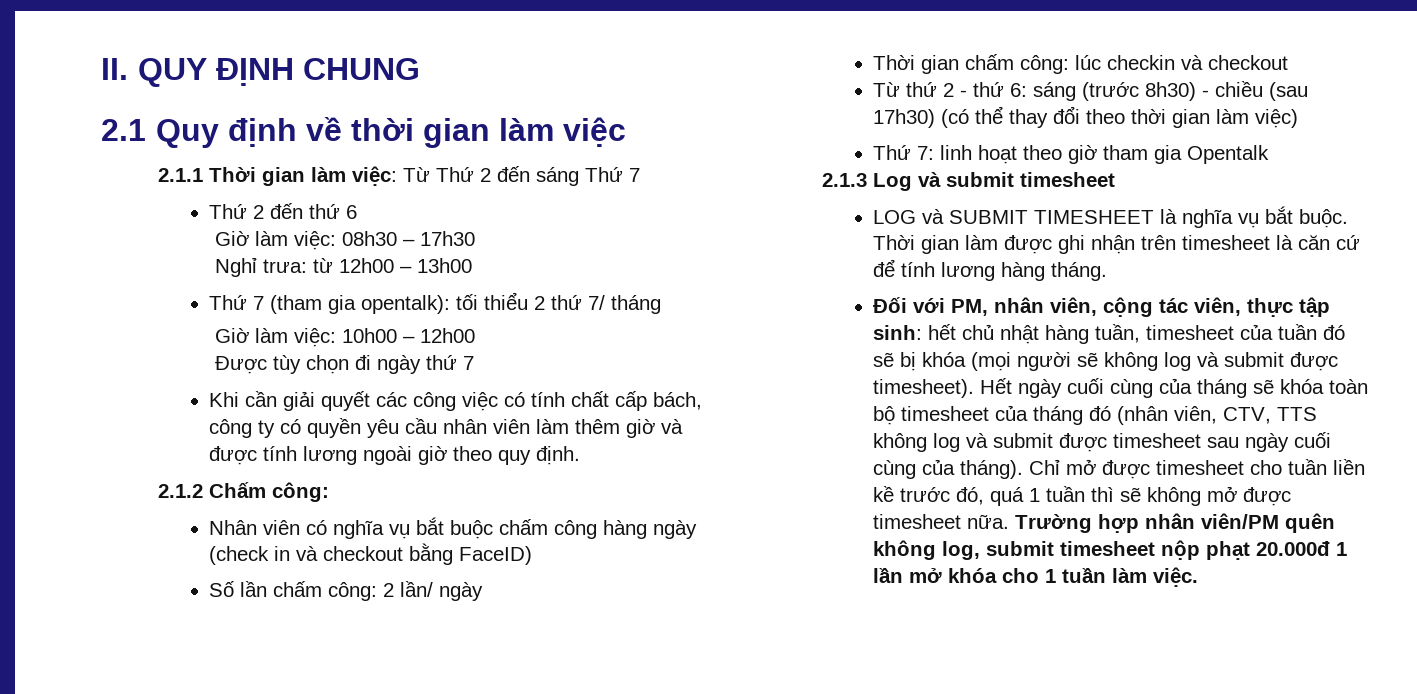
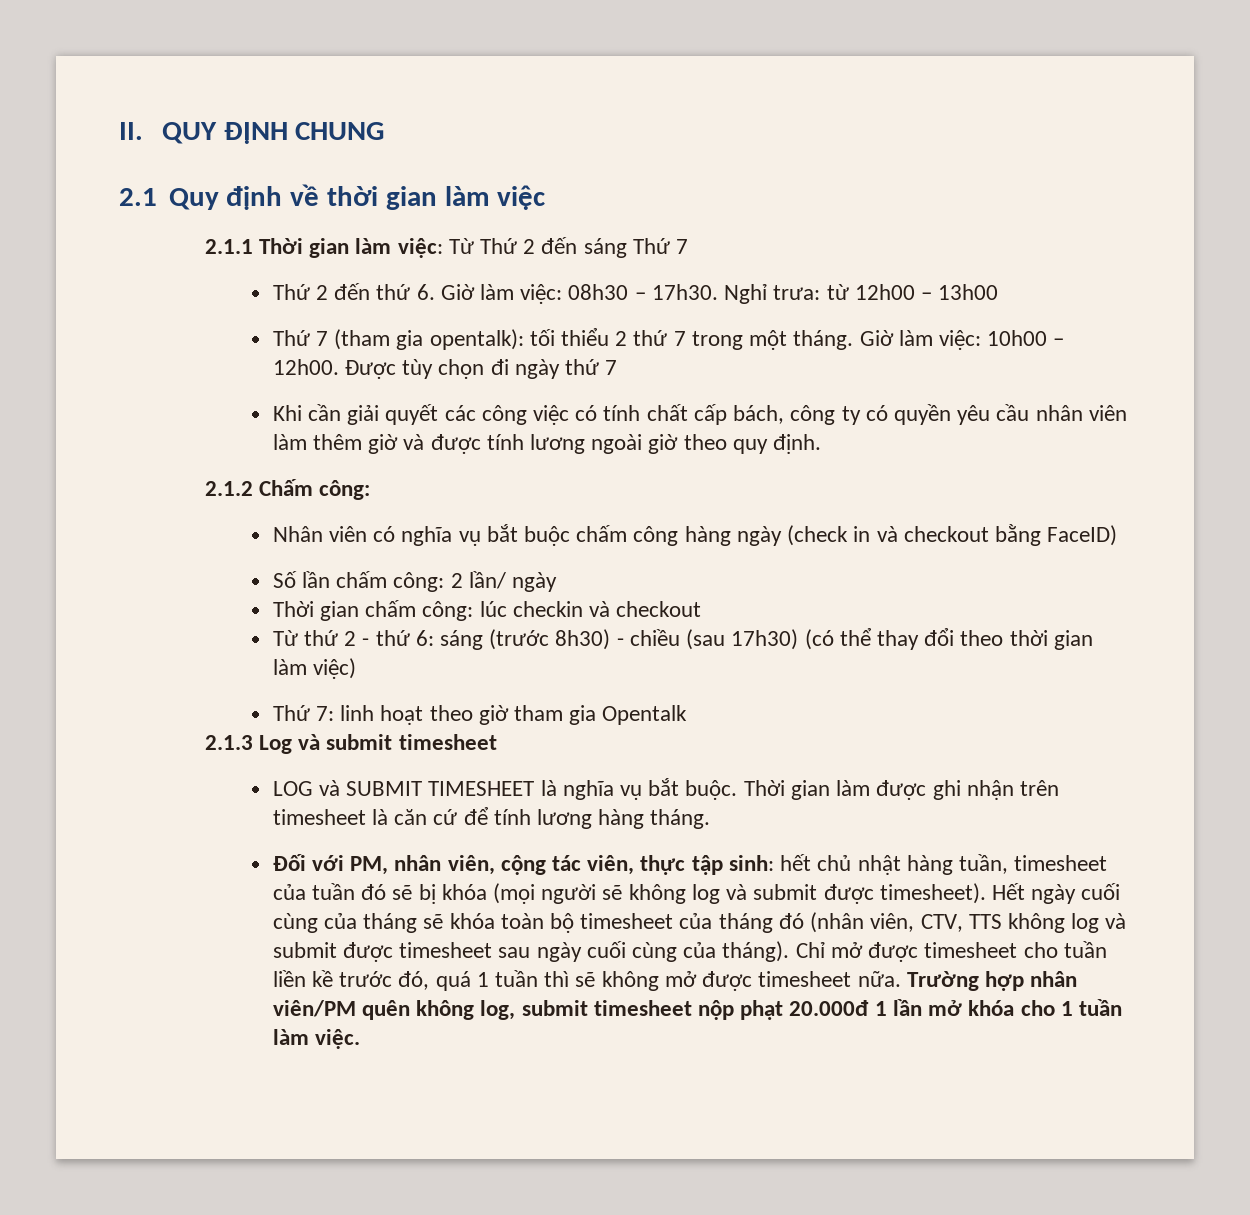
- Thứ 2 đến thứ 6
- Giờ làm việc: 08h30 – 17h30
- Nghỉ trưa: từ 12h00 – 13h00
+ Thứ 2 đến thứ 6. Giờ làm việc: 08h30 – 17h30. Nghỉ trưa: từ 12h00 – 13h00
- Thứ 7 (tham gia opentalk): tối thiểu 2 thứ 7/ tháng
- Giờ làm việc: 10h00 – 12h00
- Được tùy chọn đi ngày thứ 7
+ Thứ 7 (tham gia opentalk): tối thiểu 2 thứ 7 trong một tháng. Giờ làm việc: 10h00 – 12h00. Được tùy chọn đi ngày thứ 7

